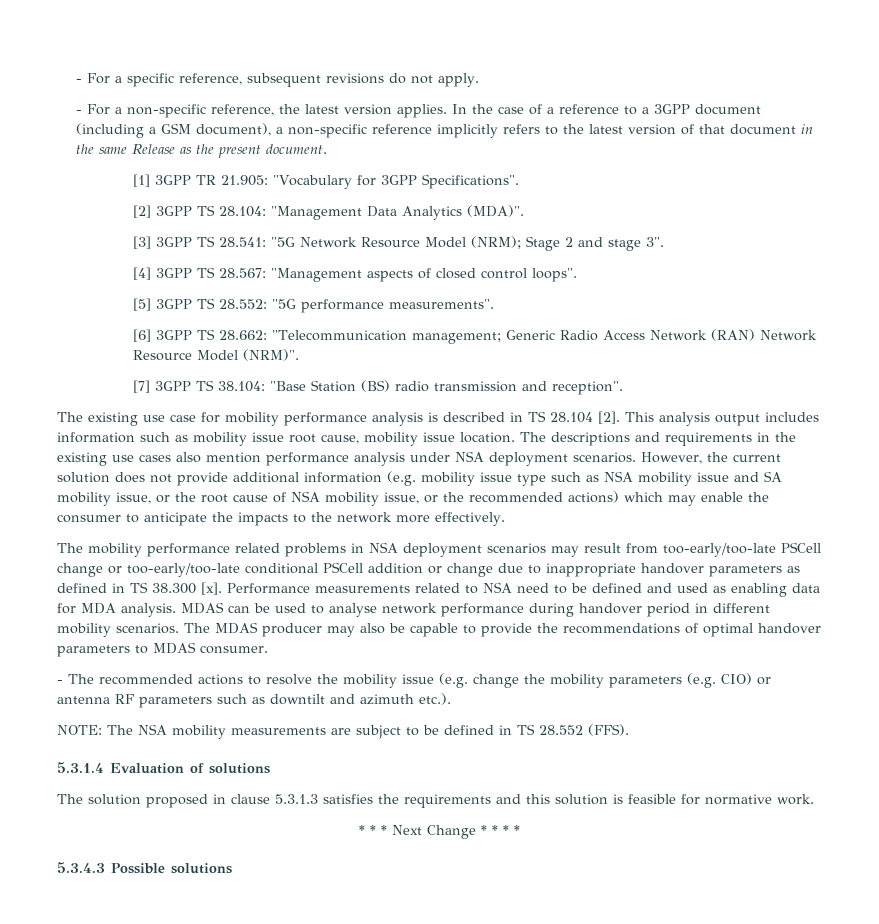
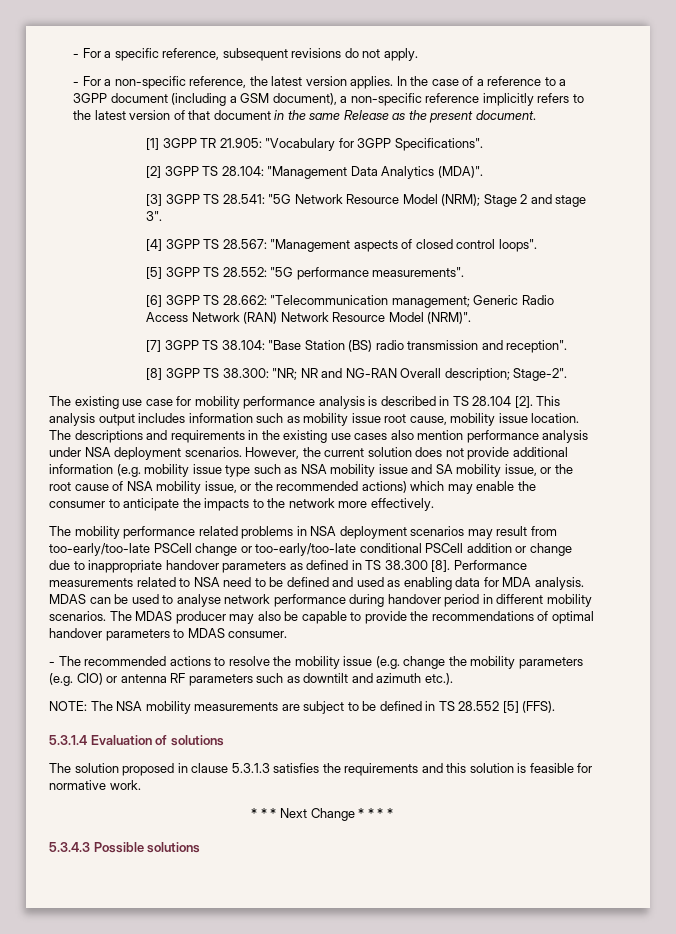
+ [8] 3GPP TS 38.300: "NR; NR and NG-RAN Overall description; Stage-2".
- The mobility performance related problems in NSA deployment scenarios may result from too-early/too-late PSCell change or too-early/too-late conditional PSCell addition or change due to inappropriate handover parameters as defined in TS 38.300 [x].
+ The mobility performance related problems in NSA deployment scenarios may result from too-early/too-late PSCell change or too-early/too-late conditional PSCell addition or change due to inappropriate handover parameters as defined in TS 38.300 [8].
- NOTE: The NSA mobility measurements are subject to be defined in TS 28.552 (FFS).
+ NOTE: The NSA mobility measurements are subject to be defined in TS 28.552 [5] (FFS).

